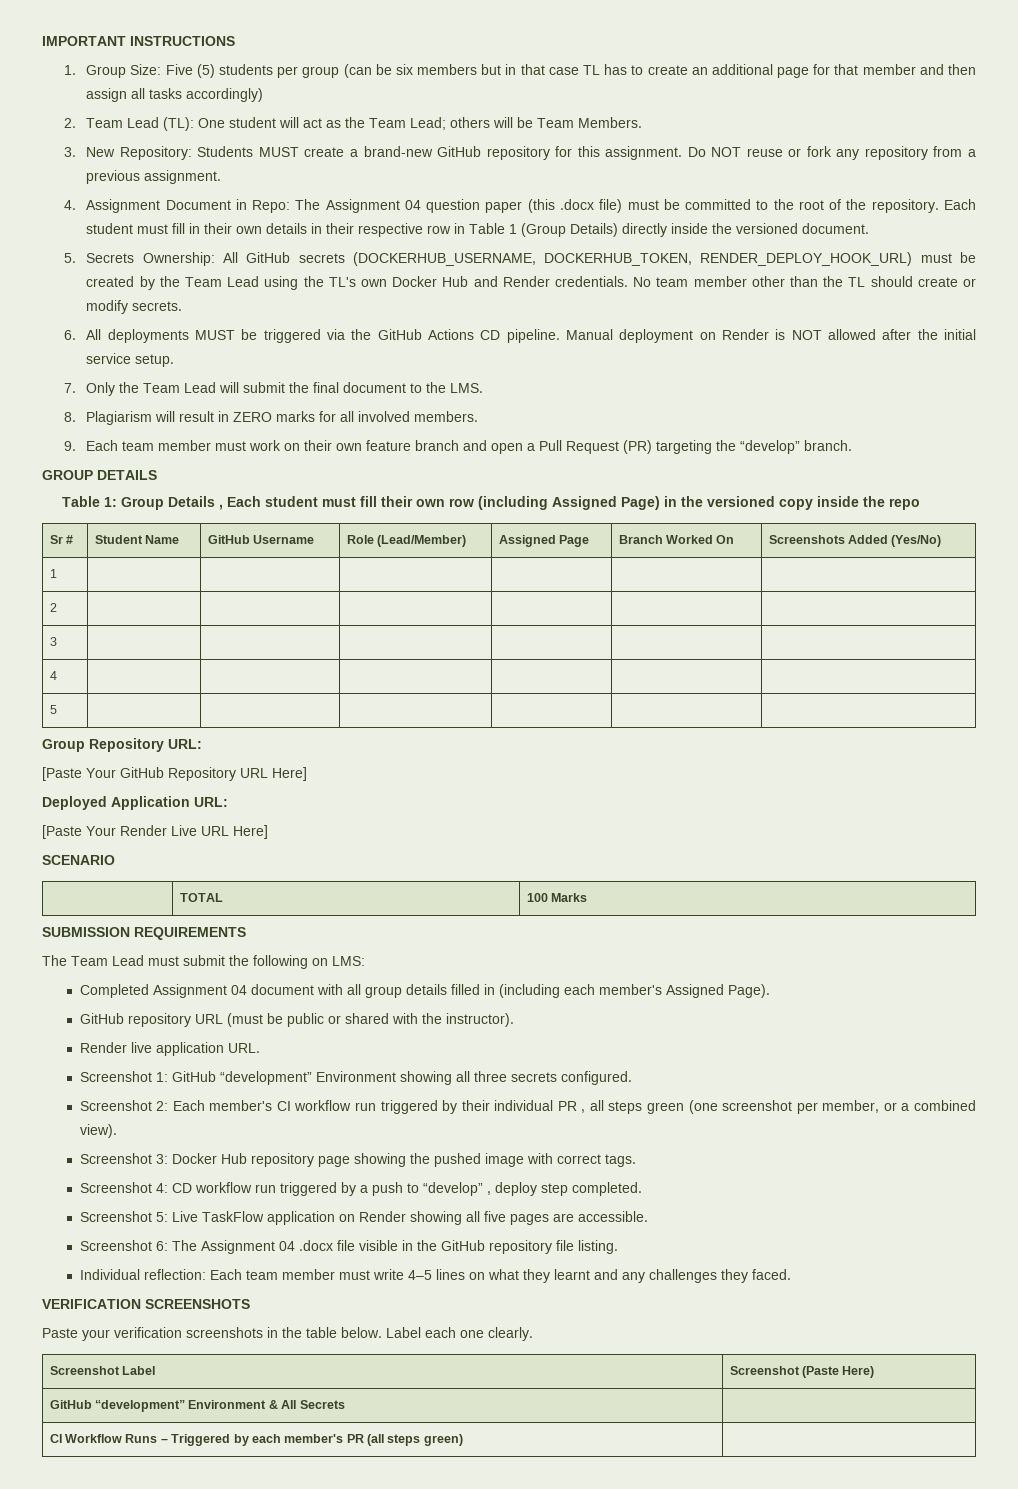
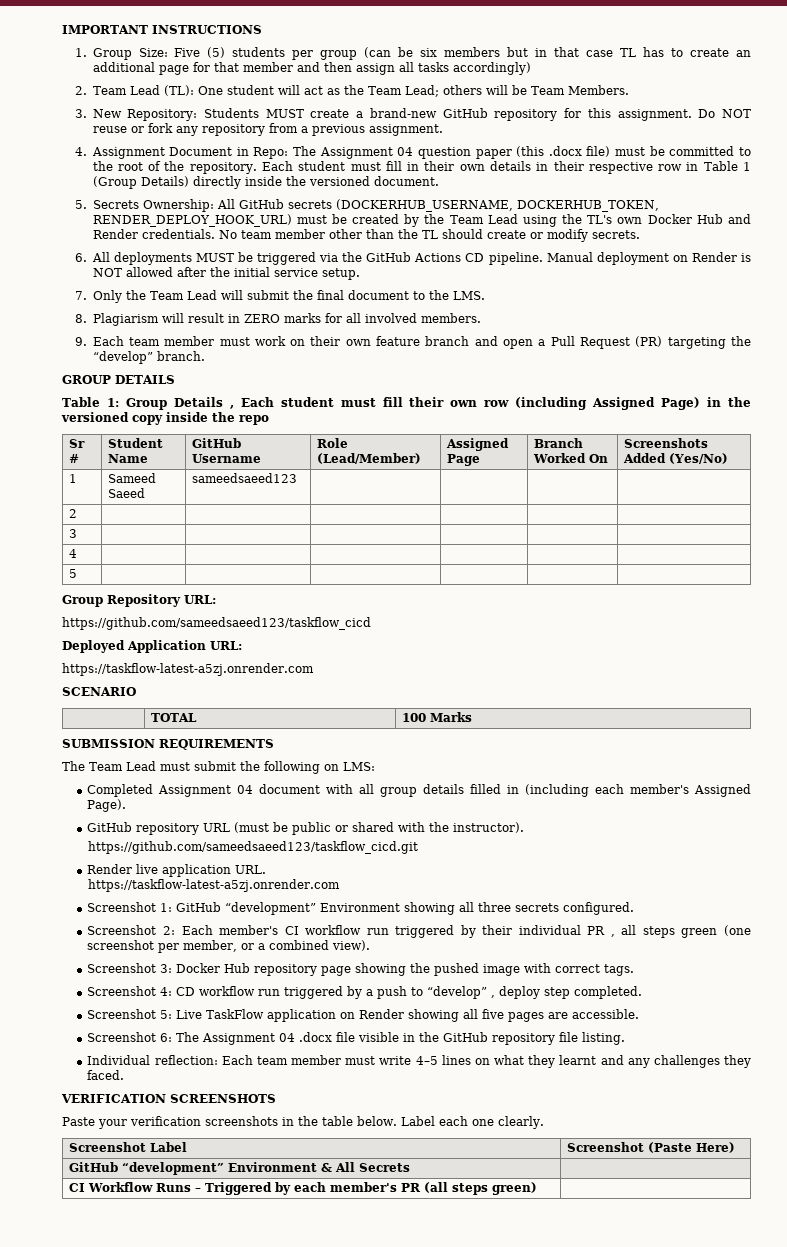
- 1 | | | | | |
+ 1 | Sameed Saeed | sameedsaeed123 | | | |
- [Paste Your GitHub Repository URL Here]
+ https://github.com/sameedsaeed123/taskflow_cicd
  Deployed Application URL:
- [Paste Your Render Live URL Here]
+ https://taskflow-latest-a5zj.onrender.com
+ https://github.com/sameedsaeed123/taskflow_cicd.git
  Render live application URL.
+ https://taskflow-latest-a5zj.onrender.com

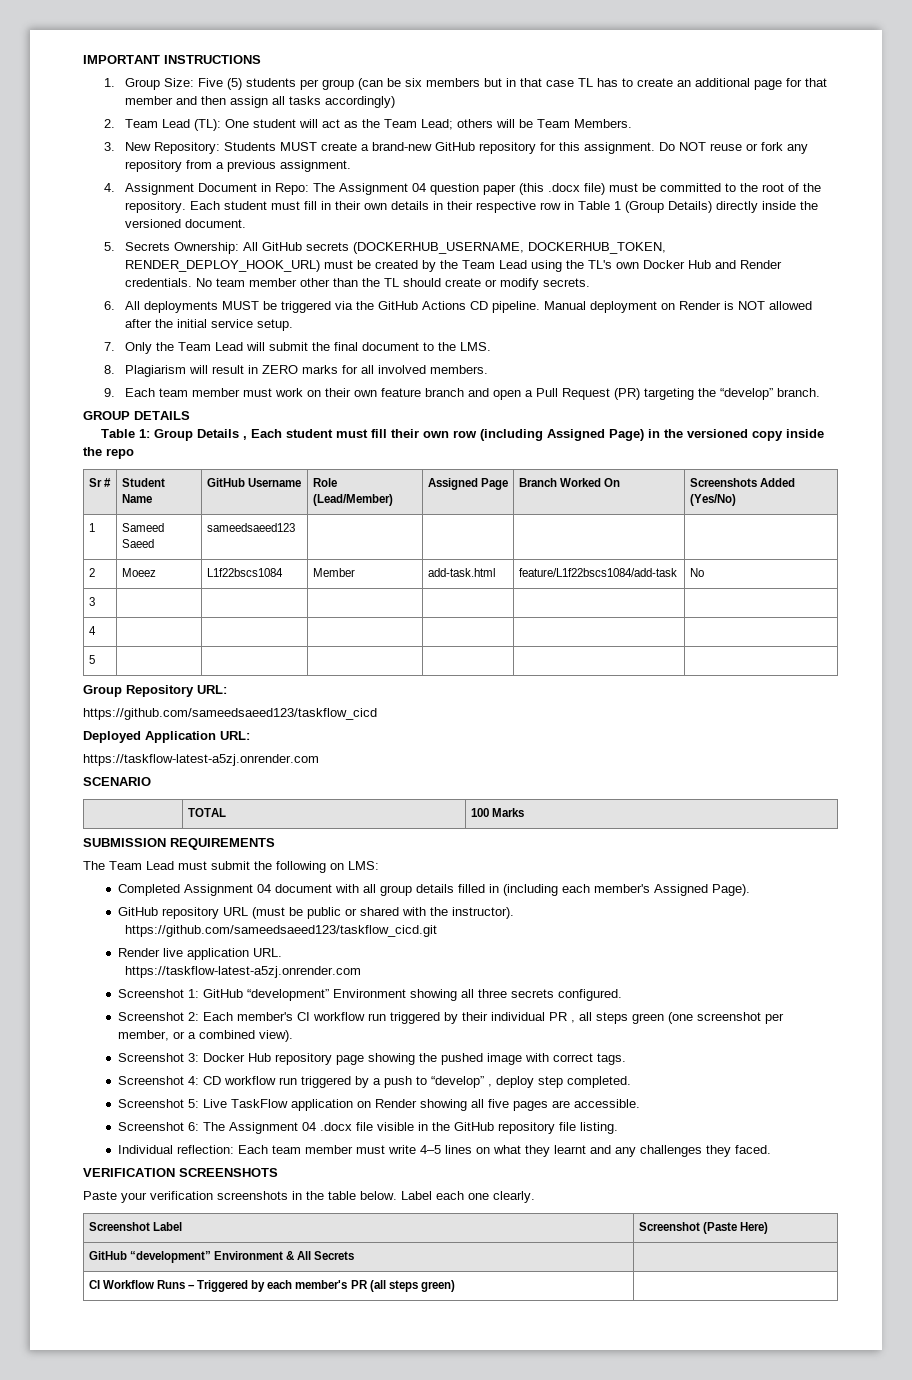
- 2 | | | | | |
+ 2 | Moeez | L1f22bscs1084 | Member | add-task.html | feature/L1f22bscs1084/add-task | No

